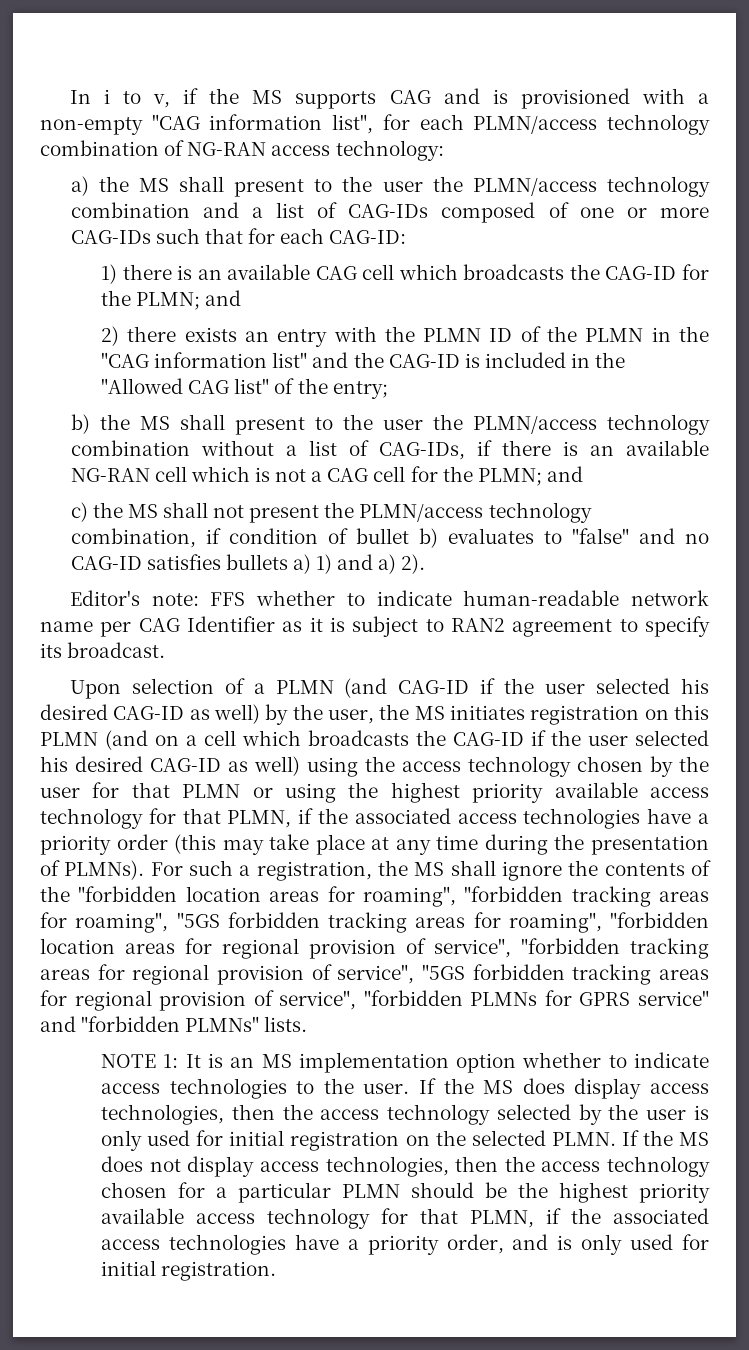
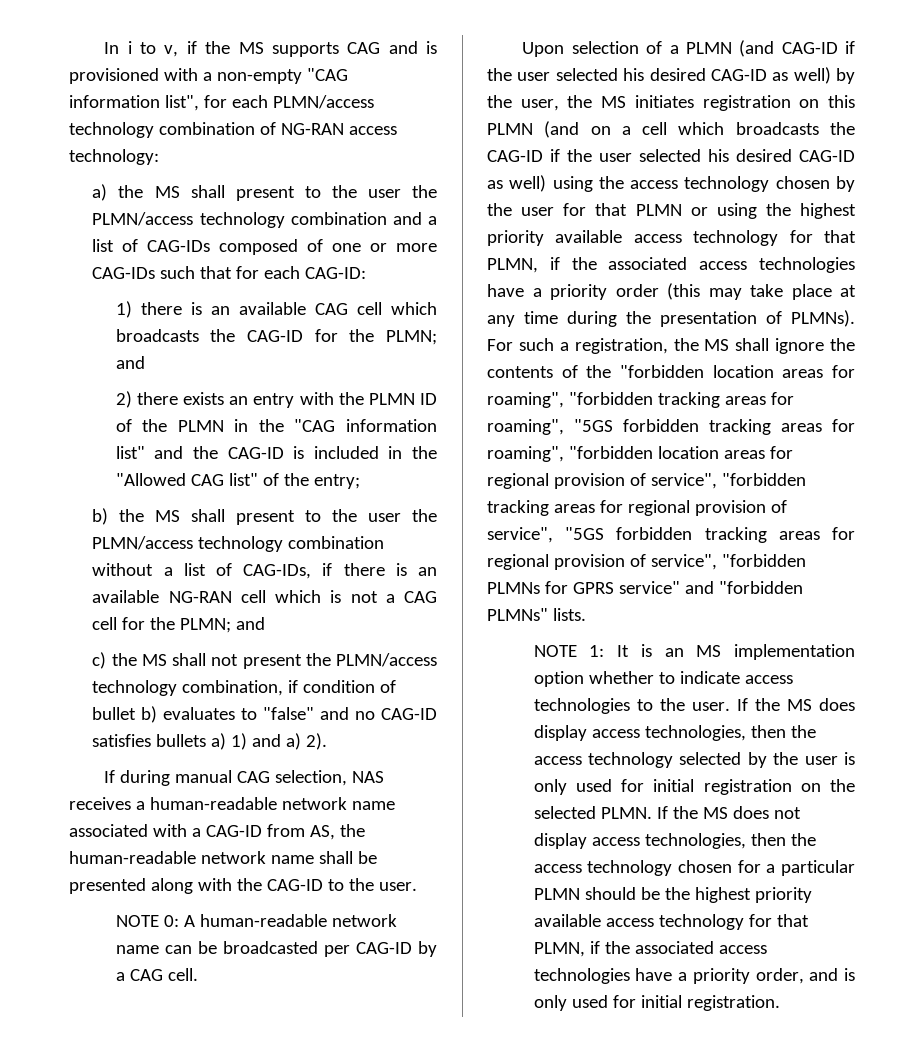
- Editor's note: FFS whether to indicate human-readable network name per CAG Identifier as it is subject to RAN2 agreement to specify its broadcast.
+ If during manual CAG selection, NAS receives a human-readable network name associated with a CAG-ID from AS, the human-readable network name shall be presented along with the CAG-ID to the user.
+ NOTE 0: A human-readable network name can be broadcasted per CAG-ID by a CAG cell.

